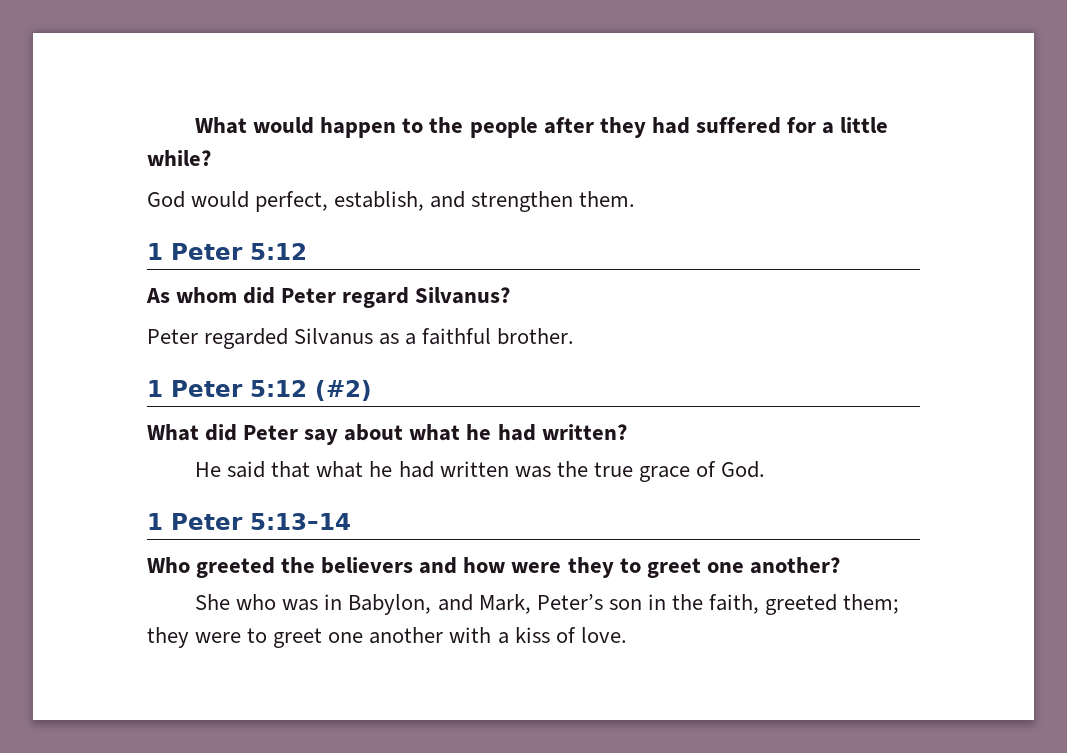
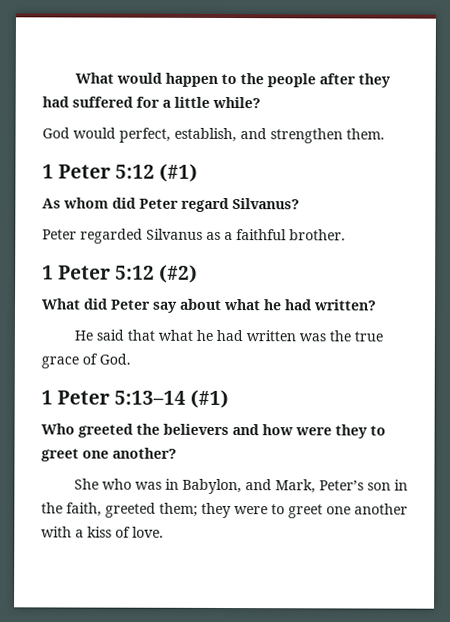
  God would perfect, establish, and strengthen them.
- 1 Peter 5:12
+ 1 Peter 5:12 (#1)
- 1 Peter 5:13–14
+ 1 Peter 5:13–14 (#1)

